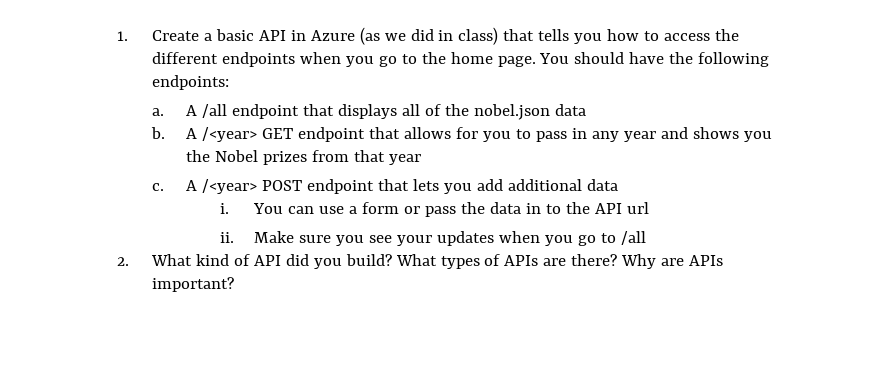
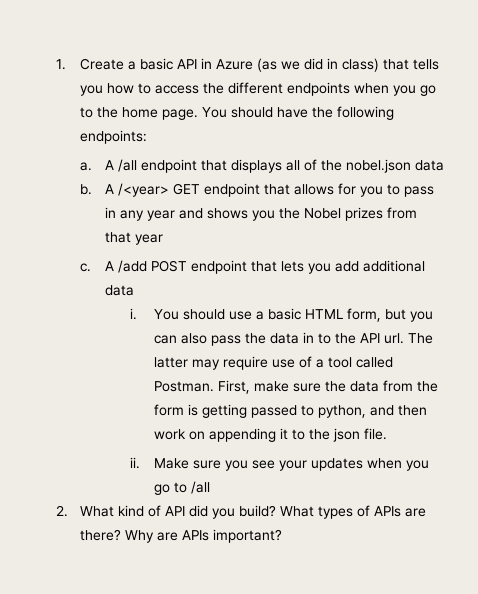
- A /<year> POST endpoint that lets you add additional data
+ A /add POST endpoint that lets you add additional data
- You can use a form or pass the data in to the API url
+ You should use a basic HTML form, but you can also pass the data in to the API url. The latter may require use of a tool called Postman. First, make sure the data from the form is getting passed to python, and then work on appending it to the json file.

